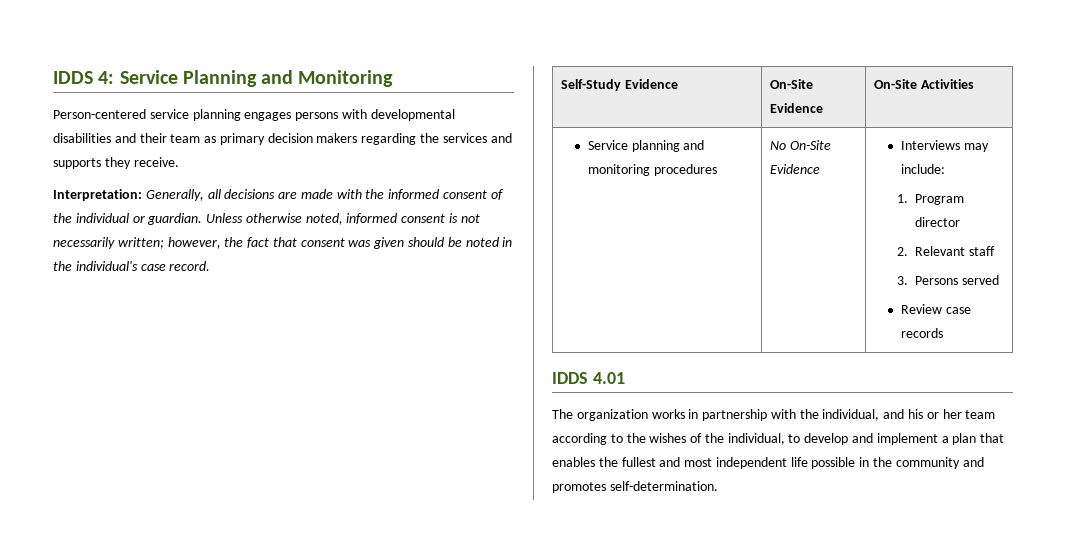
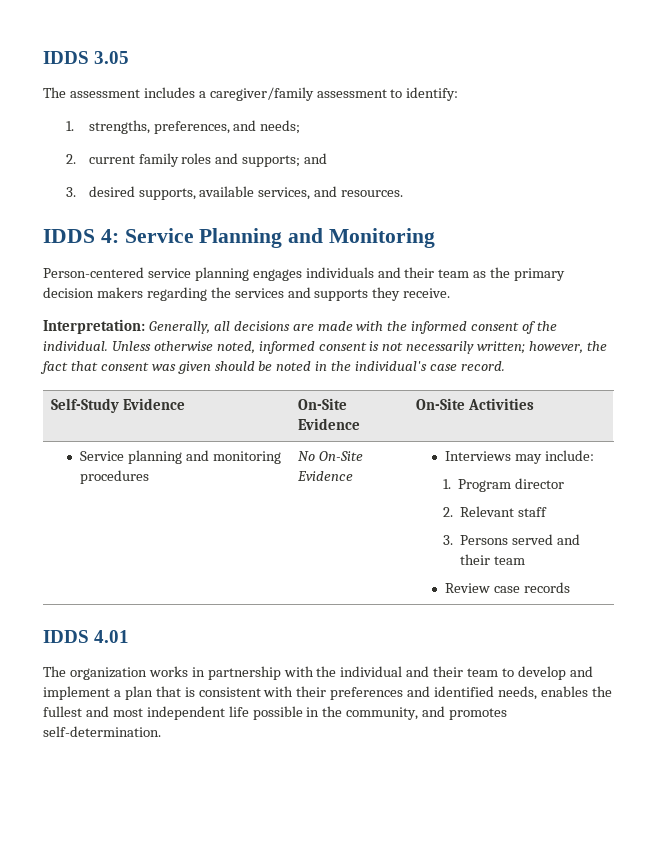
+ IDDS 3.05
+ The assessment includes a caregiver/family assessment to identify:
+ 1. strengths, preferences, and needs;
+ 2. current family roles and supports; and
+ 3. desired supports, available services, and resources.
- Person-centered service planning engages persons with developmental disabilities and their team as primary decision makers regarding the services and supports they receive.
+ Person-centered service planning engages individuals and their team as the primary decision makers regarding the services and supports they receive.
- Interpretation: Generally, all decisions are made with the informed consent of the individual or guardian.
+ Interpretation: Generally, all decisions are made with the informed consent of the individual.
  Service planning and monitoring procedures | No On-Site Evidence | Interviews may include:
  1. Program director
  2. Relevant staff
- 3. Persons served
+ 3. Persons served and their team
- The organization works in partnership with the individual, and his or her team according to the wishes of the individual, to develop and implement a plan that enables the fullest and most independent life possible in the community and promotes self-determination.
+ The organization works in partnership with the individual and their team to develop and implement a plan that is consistent with their preferences and identified needs, enables the fullest and most independent life possible in the community, and promotes self-determination.

